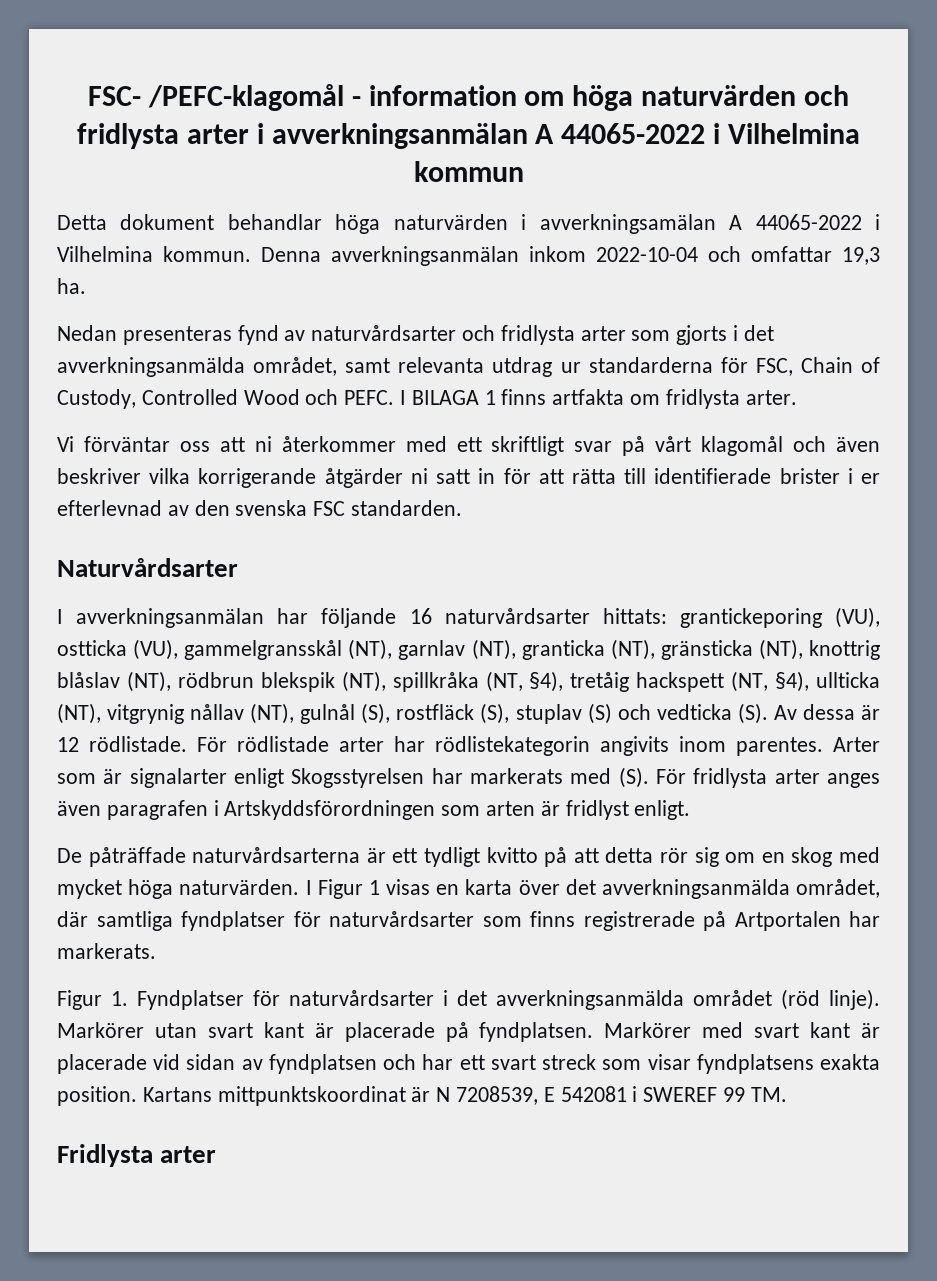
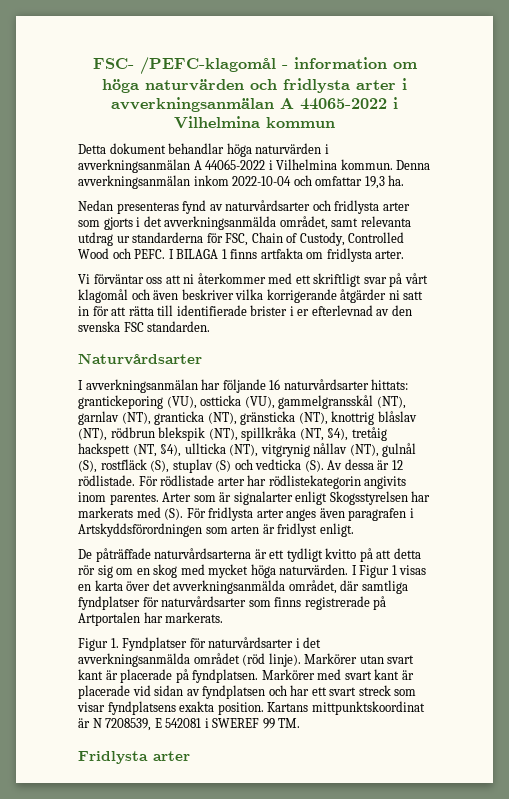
- Detta dokument behandlar höga naturvärden i avverkningsamälan A 44065-2022 i Vilhelmina kommun.
+ Detta dokument behandlar höga naturvärden i avverkningsanmälan A 44065-2022 i Vilhelmina kommun.

